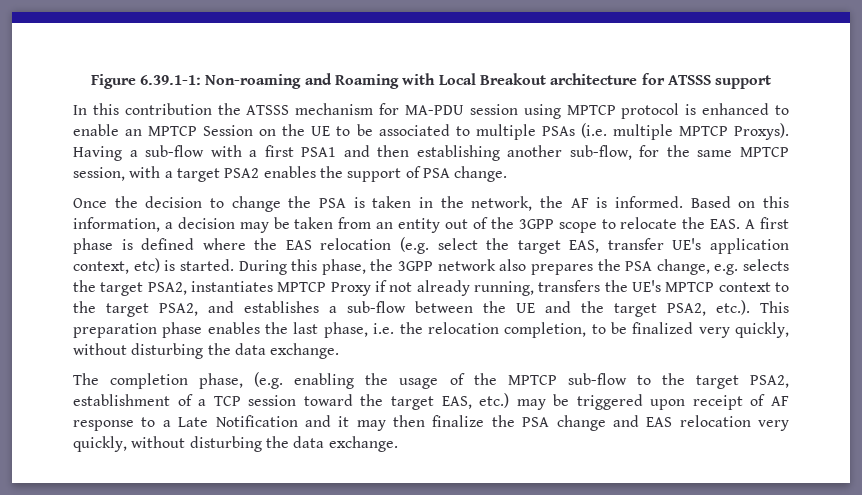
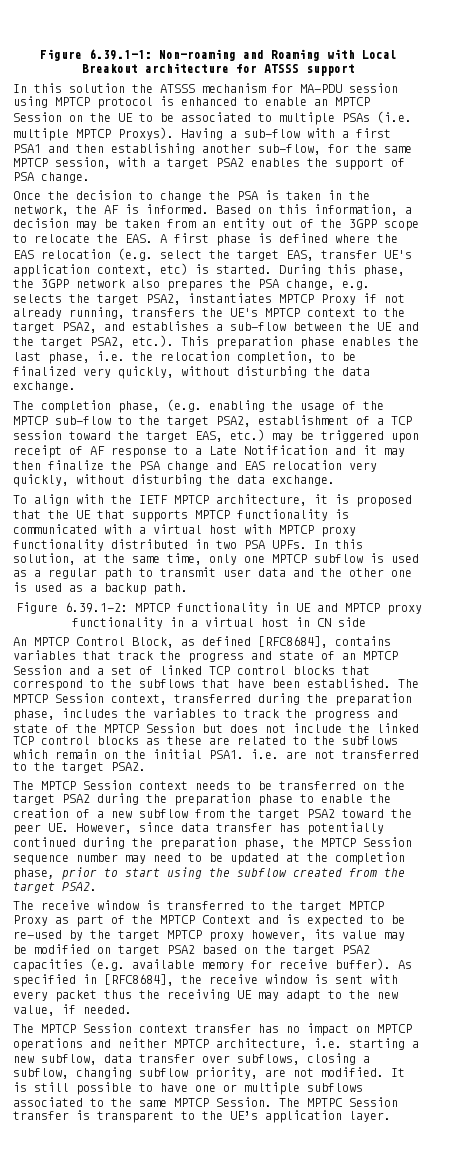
- In this contribution the ATSSS mechanism for MA-PDU session using MPTCP protocol is enhanced to enable an MPTCP Session on the UE to be associated to multiple PSAs (i.e. multiple MPTCP Proxys).
+ In this solution the ATSSS mechanism for MA-PDU session using MPTCP protocol is enhanced to enable an MPTCP Session on the UE to be associated to multiple PSAs (i.e. multiple MPTCP Proxys).
+ To align with the IETF MPTCP architecture, it is proposed that the UE that supports MPTCP functionality is communicated with a virtual host with MPTCP proxy functionality distributed in two PSA UPFs. In this solution, at the same time, only one MPTCP subflow is used as a regular path to transmit user data and the other one is used as a backup path.
+ Figure 6.39.1-2: MPTCP functionality in UE and MPTCP proxy functionality in a virtual host in CN side
+ An MPTCP Control Block, as defined [RFC8684], contains variables that track the progress and state of an MPTCP Session and a set of linked TCP control blocks that correspond to the subflows that have been established. The MPTCP Session context, transferred during the preparation phase, includes the variables to track the progress and state of the MPTCP Session but does not include the linked TCP control blocks as these are related to the subflows which remain on the initial PSA1. i.e. are not transferred to the target PSA2.
+ The MPTCP Session context needs to be transferred on the target PSA2 during the preparation phase to enable the creation of a new subflow from the target PSA2 toward the peer UE. However, since data transfer has potentially continued during the preparation phase, the MPTCP Session sequence number may need to be updated at the completion phase, prior to start using the subflow created from the target PSA2.
+ The receive window is transferred to the target MPTCP Proxy as part of the MPTCP Context and is expected to be re-used by the target MPTCP proxy however, its value may be modified on target PSA2 based on the target PSA2 capacities (e.g. available memory for receive buffer). As specified in [RFC8684], the receive window is sent with every packet thus the receiving UE may adapt to the new value, if needed.
+ The MPTCP Session context transfer has no impact on MPTCP operations and neither MPTCP architecture, i.e. starting a new subflow, data transfer over subflows, closing a subflow, changing subflow priority, are not modified. It is still possible to have one or multiple subflows associated to the same MPTCP Session. The MPTPC Session transfer is transparent to the UE’s application layer.

